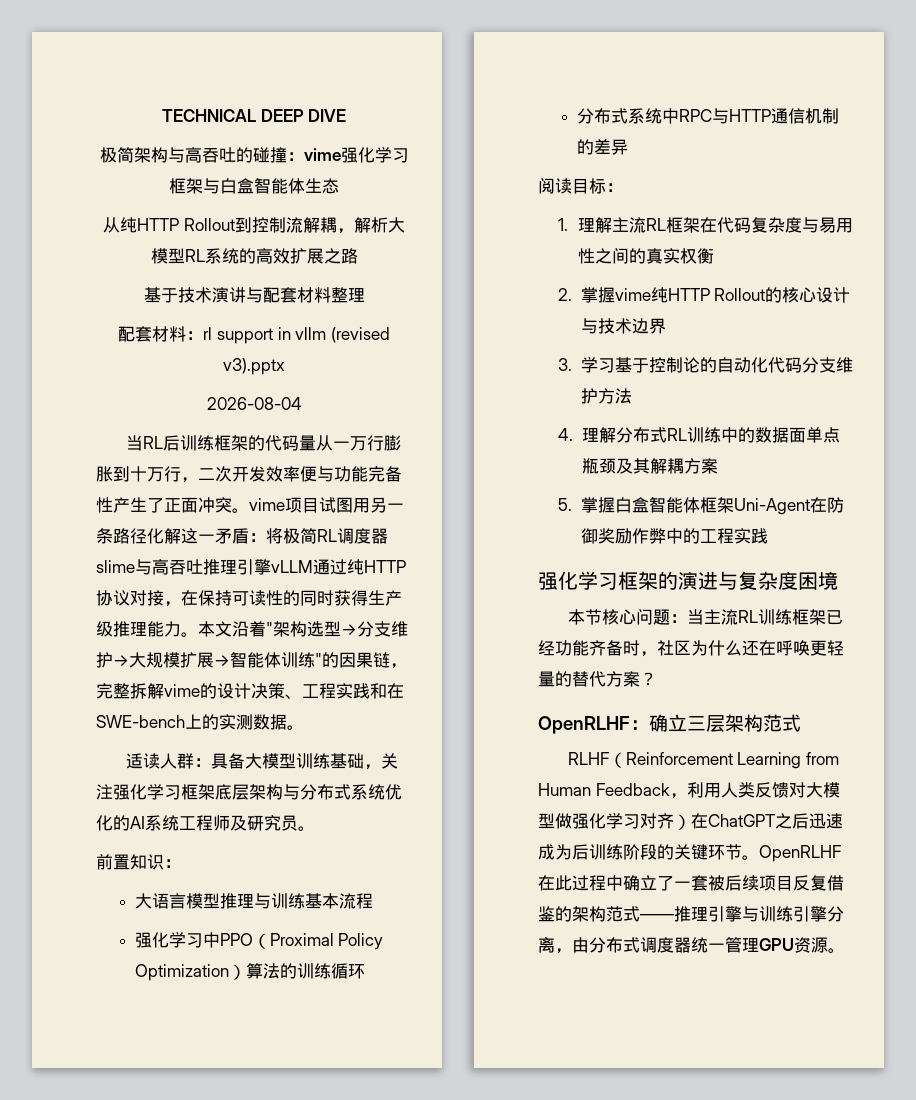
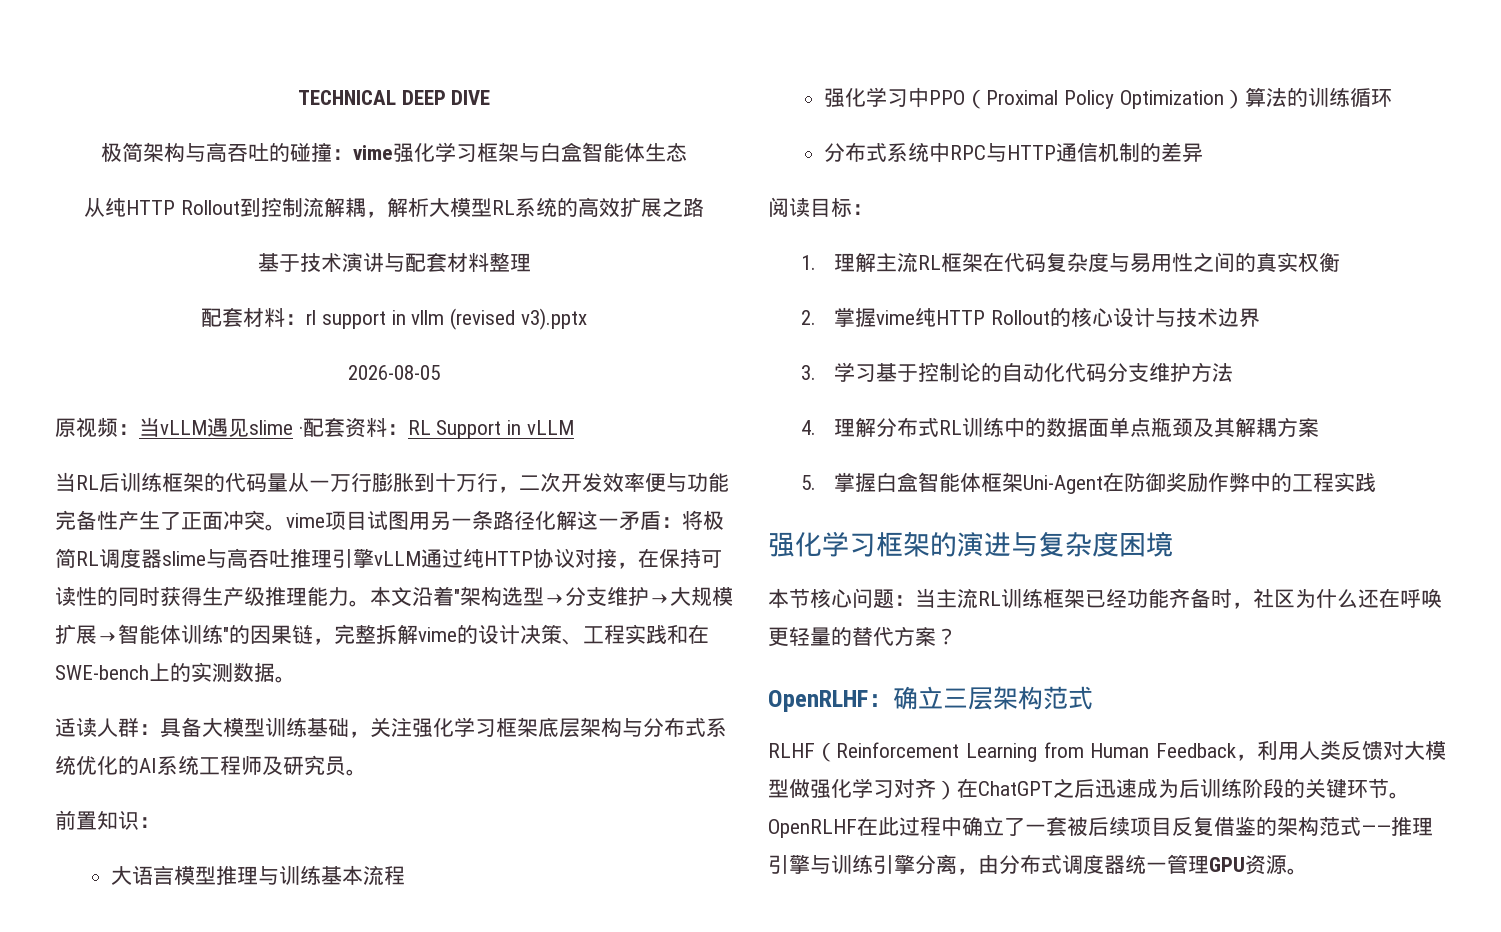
- 2026-08-04
+ 2026-08-05
+ 原视频：当vLLM遇见slime ·配套资料：RL Support in vLLM

